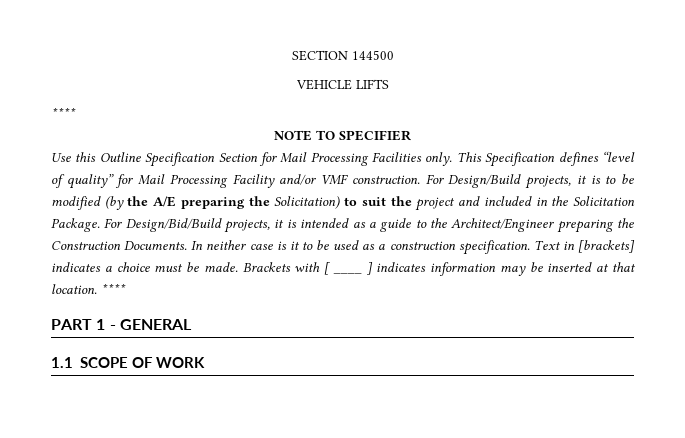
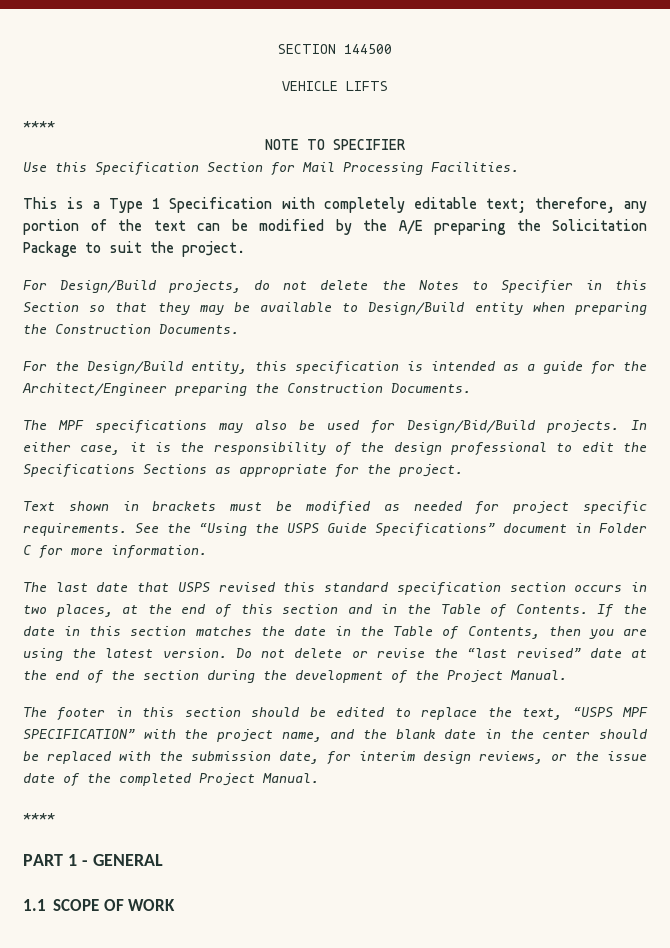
- Use this Outline Specification Section for Mail Processing Facilities only. This Specification defines “level of quality” for Mail Processing Facility and/or VMF construction. For Design/Build projects, it is to be modified (by the A/E preparing the Solicitation) to suit the project and included in the Solicitation Package. For Design/Bid/Build projects, it is intended as a guide to the Architect/Engineer preparing the Construction Documents. In neither case is it to be used as a construction specification. Text in [brackets] indicates a choice must be made. Brackets with [ ____ ] indicates information may be inserted at that location. ****
+ Use this Specification Section for Mail Processing Facilities.
+ This is a Type 1 Specification with completely editable text; therefore, any portion of the text can be modified by the A/E preparing the Solicitation Package to suit the project.
+ For Design/Build projects, do not delete the Notes to Specifier in this Section so that they may be available to Design/Build entity when preparing the Construction Documents.
+ For the Design/Build entity, this specification is intended as a guide for the Architect/Engineer preparing the Construction Documents.
+ The MPF specifications may also be used for Design/Bid/Build projects. In either case, it is the responsibility of the design professional to edit the Specifications Sections as appropriate for the project.
+ Text shown in brackets must be modified as needed for project specific requirements. See the “Using the USPS Guide Specifications” document in Folder C for more information.
+ The last date that USPS revised this standard specification section occurs in two places, at the end of this section and in the Table of Contents. If the date in this section matches the date in the Table of Contents, then you are using the latest version. Do not delete or revise the “last revised” date at the end of the section during the development of the Project Manual.
+ The footer in this section should be edited to replace the text, “USPS MPF SPECIFICATION” with the project name, and the blank date in the center should be replaced with the submission date, for interim design reviews, or the issue date of the completed Project Manual.
+ ****

